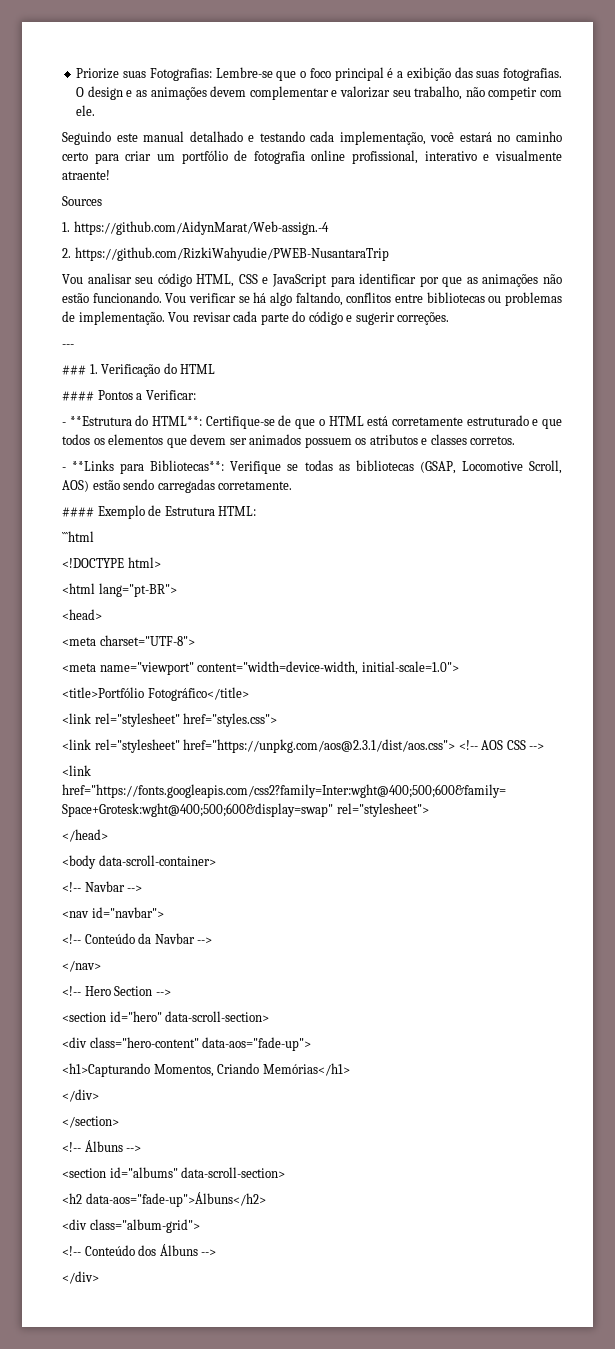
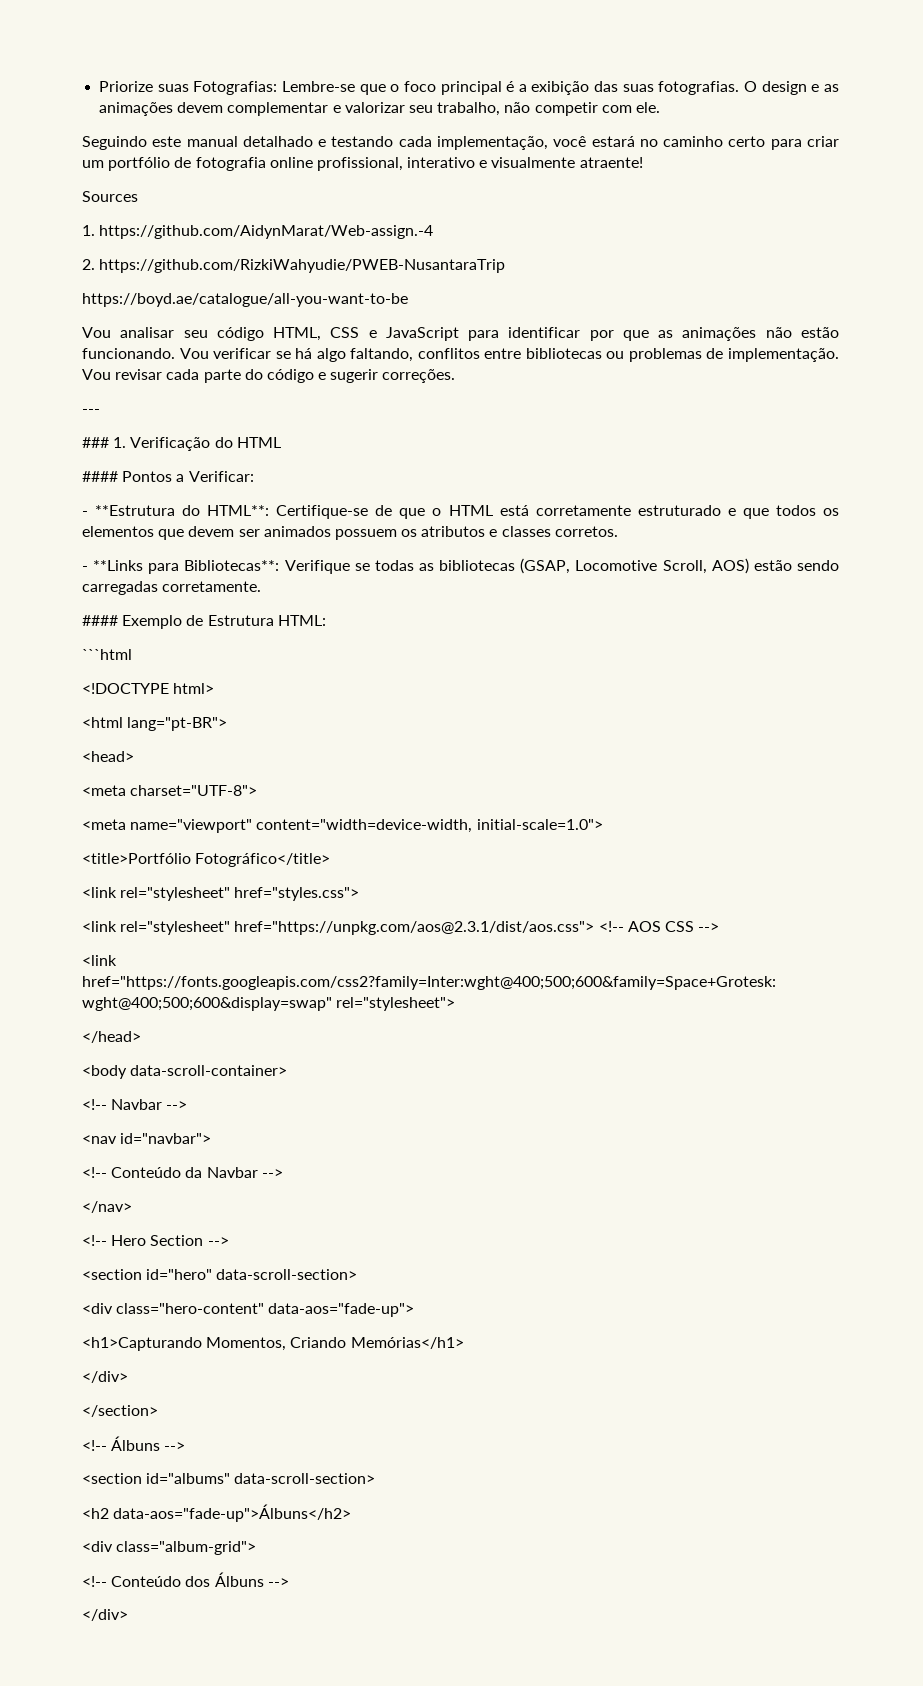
+ https://boyd.ae/catalogue/all-you-want-to-be

